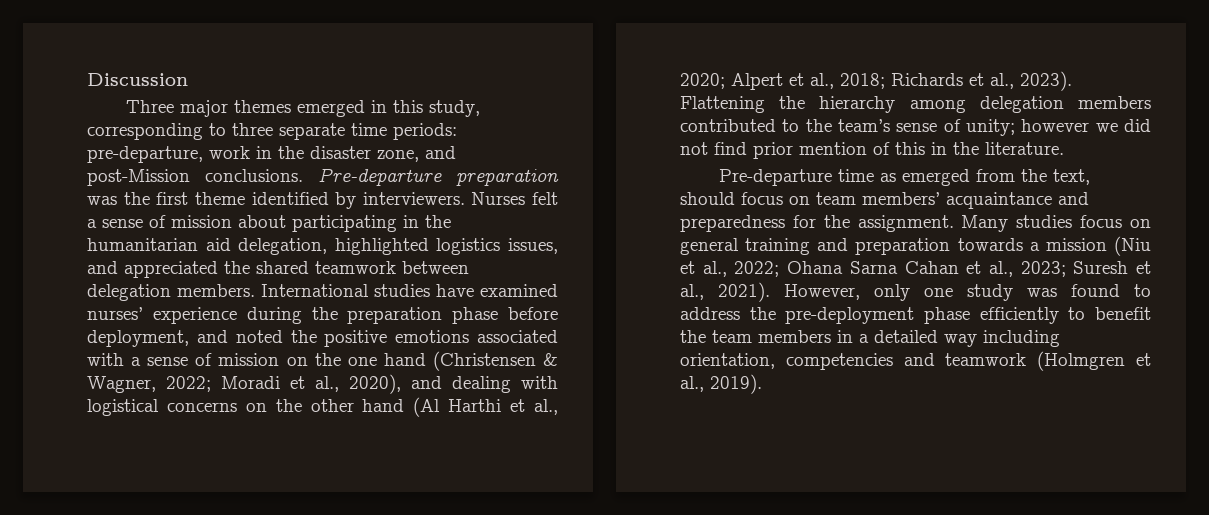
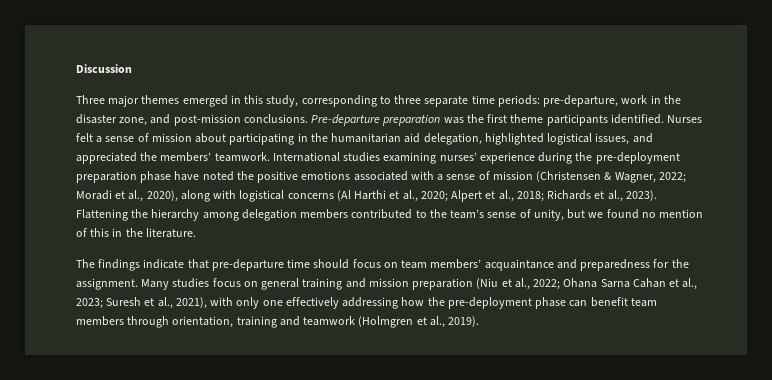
- Three major themes emerged in this study, corresponding to three separate time periods: pre-departure, work in the disaster zone, and post-Mission conclusions.
+ Three major themes emerged in this study, corresponding to three separate time periods: pre-departure, work in the disaster zone, and post-mission conclusions.
- Pre-departure preparation was the first theme identified by interviewers.
+ Pre-departure preparation was the first theme participants identified.
- Nurses felt a sense of mission about participating in the humanitarian aid delegation, highlighted logistics issues, and appreciated the shared teamwork between delegation members. International studies have examined nurses’ experience during the preparation phase before deployment, and noted the positive emotions associated with a sense of mission on the one hand (Christensen & Wagner, 2022; Moradi et al., 2020), and dealing with logistical concerns on the other hand (Al Harthi et al., 2020; Alpert et al., 2018; Richards et al., 2023).
+ Nurses felt a sense of mission about participating in the humanitarian aid delegation, highlighted logistical issues, and appreciated the members’ teamwork. International studies examining nurses’ experience during the pre-deployment preparation phase have noted the positive emotions associated with a sense of mission (Christensen & Wagner, 2022; Moradi et al., 2020), along with logistical concerns (Al Harthi et al., 2020; Alpert et al., 2018; Richards et al., 2023).
- Flattening the hierarchy among delegation members contributed to the team’s sense of unity; however we did not find prior mention of this in the literature.
+ Flattening the hierarchy among delegation members contributed to the team’s sense of unity, but we found no mention of this in the literature.
- Pre-departure time as emerged from the text, should focus on team members’ acquaintance and preparedness for the assignment.
+ The findings indicate that pre-departure time should focus on team members’ acquaintance and preparedness for the assignment.
- Many studies focus on general training and preparation towards a mission (Niu et al., 2022; Ohana Sarna Cahan et al., 2023; Suresh et al., 2021). However, only one study was found to address the pre-deployment phase efficiently to benefit the team members in a detailed way including orientation, competencies and teamwork (Holmgren et al., 2019).
+ Many studies focus on general training and mission preparation (Niu et al., 2022; Ohana Sarna Cahan et al., 2023; Suresh et al., 2021), with only one effectively addressing how the pre-deployment phase can benefit team members through orientation, training and teamwork (Holmgren et al., 2019).

